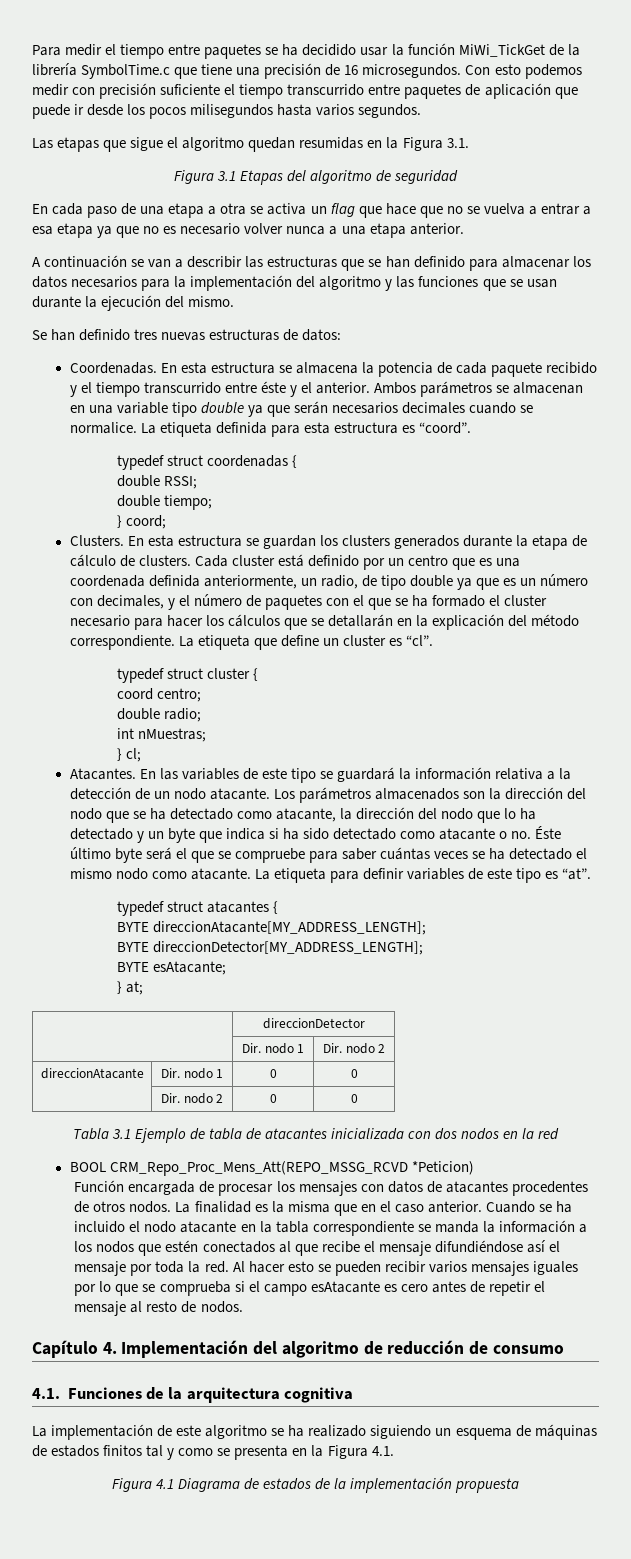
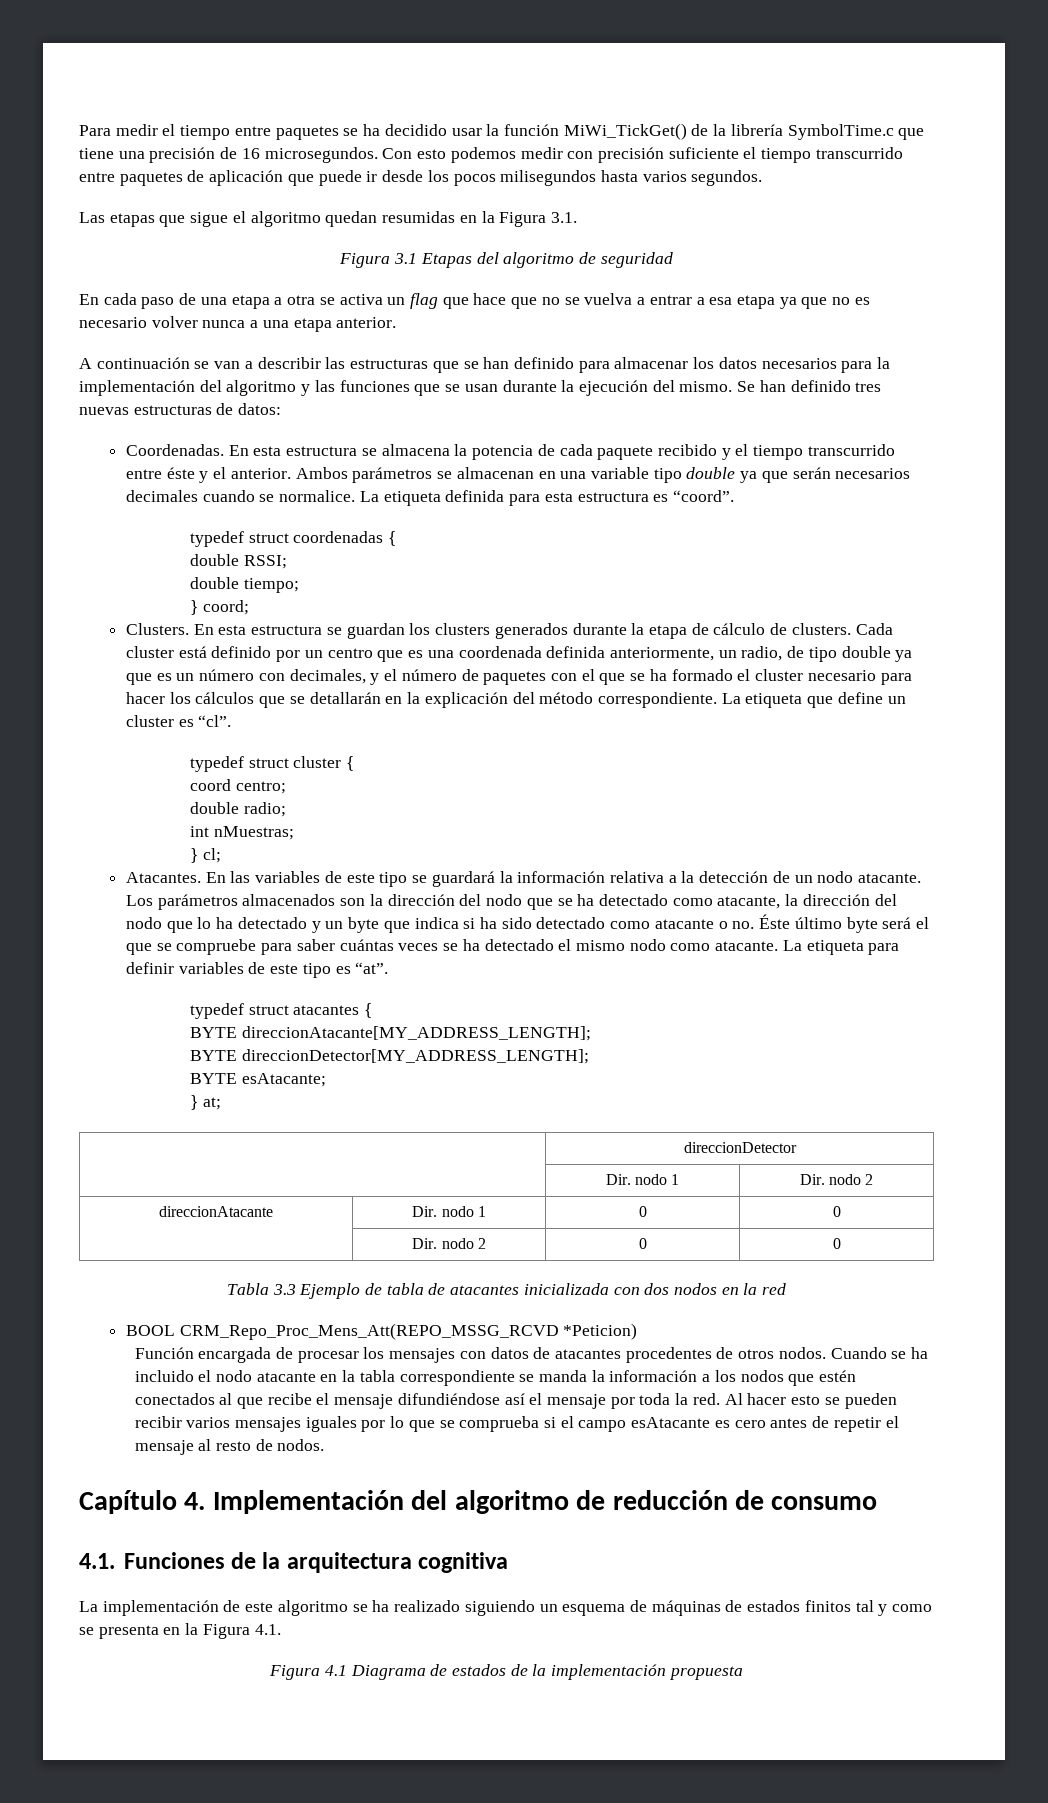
- Para medir el tiempo entre paquetes se ha decidido usar la función MiWi_TickGet de la librería SymbolTime.c que tiene una precisión de 16 microsegundos.
+ Para medir el tiempo entre paquetes se ha decidido usar la función MiWi_TickGet() de la librería SymbolTime.c que tiene una precisión de 16 microsegundos.
- A continuación se van a describir las estructuras que se han definido para almacenar los datos necesarios para la implementación del algoritmo y las funciones que se usan durante la ejecución del mismo.
- Se han definido tres nuevas estructuras de datos:
+ A continuación se van a describir las estructuras que se han definido para almacenar los datos necesarios para la implementación del algoritmo y las funciones que se usan durante la ejecución del mismo. Se han definido tres nuevas estructuras de datos:
- Tabla 3.1 Ejemplo de tabla de atacantes inicializada con dos nodos en la red
+ Tabla 3.3 Ejemplo de tabla de atacantes inicializada con dos nodos en la red
- La finalidad es la misma que en el caso anterior.

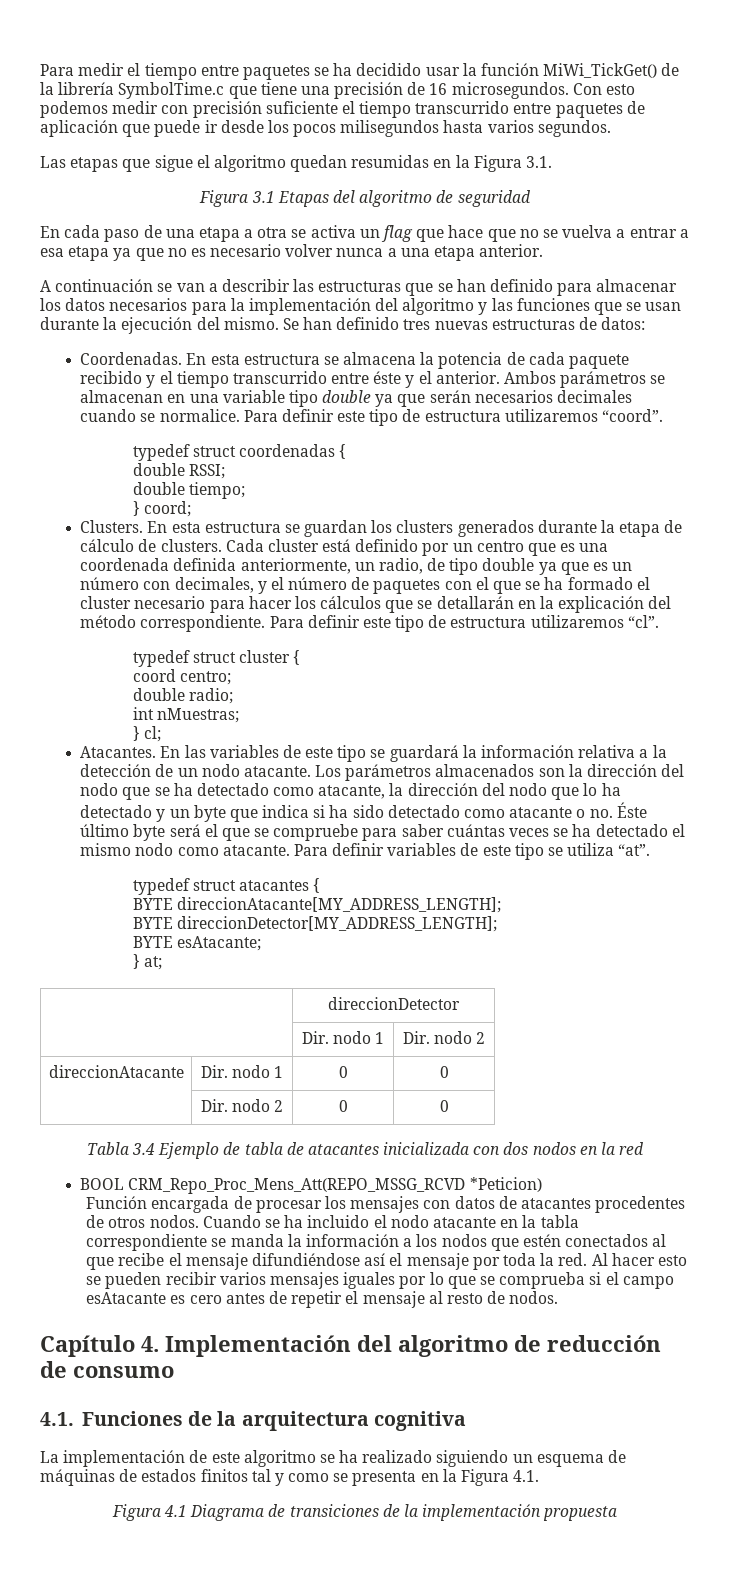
- La etiqueta definida para esta estructura es “coord”.
+ Para definir este tipo de estructura utilizaremos “coord”.
- La etiqueta que define un cluster es “cl”.
+ Para definir este tipo de estructura utilizaremos “cl”.
- La etiqueta para definir variables de este tipo es “at”.
+ Para definir variables de este tipo se utiliza “at”.
- Tabla 3.3 Ejemplo de tabla de atacantes inicializada con dos nodos en la red
+ Tabla 3.4 Ejemplo de tabla de atacantes inicializada con dos nodos en la red
- Figura 4.1 Diagrama de estados de la implementación propuesta
+ Figura 4.1 Diagrama de transiciones de la implementación propuesta

